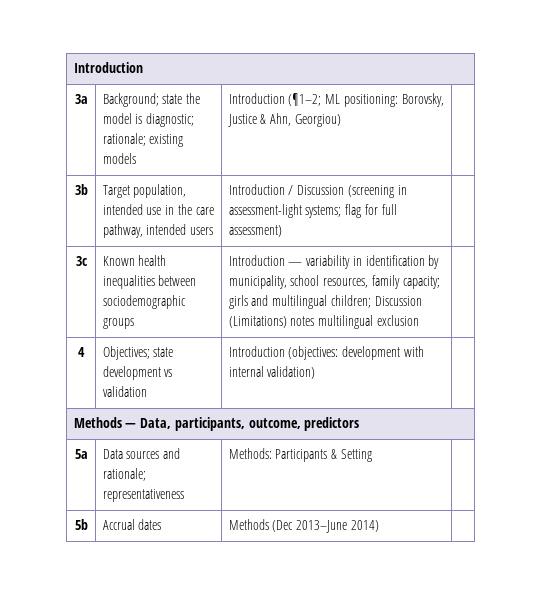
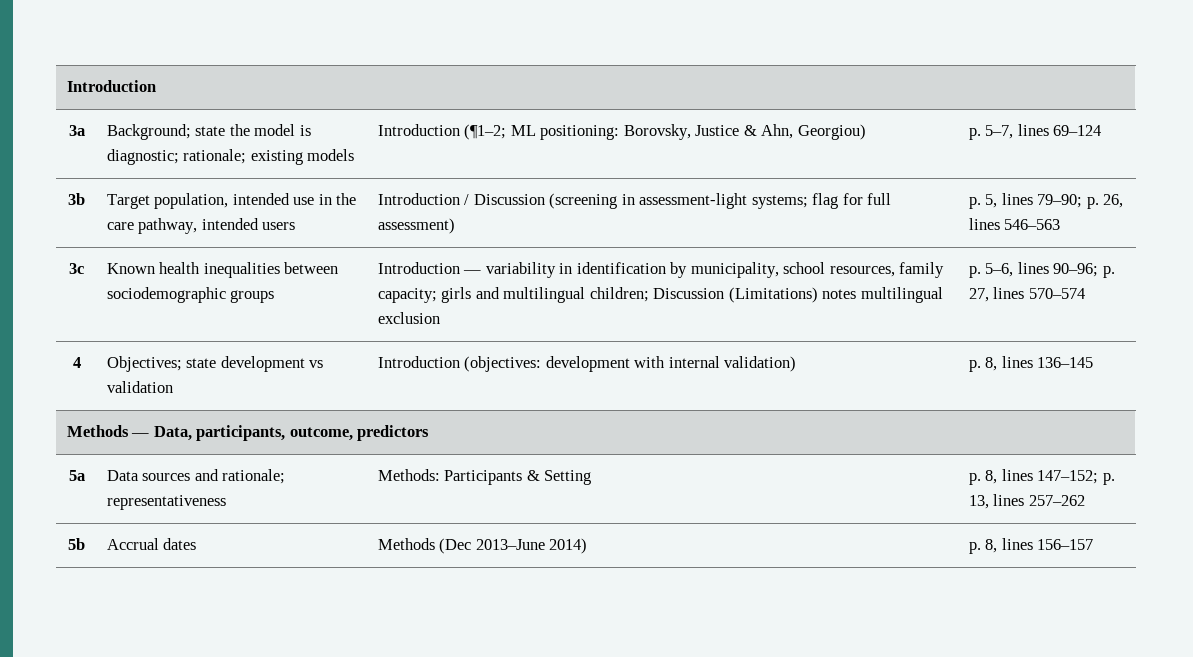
- 3a | Background; state the model is diagnostic; rationale; existing models | Introduction (¶1–2; ML positioning: Borovsky, Justice & Ahn, Georgiou) |
+ 3a | Background; state the model is diagnostic; rationale; existing models | Introduction (¶1–2; ML positioning: Borovsky, Justice & Ahn, Georgiou) | p. 5–7, lines 69–124
- 3b | Target population, intended use in the care pathway, intended users | Introduction / Discussion (screening in assessment-light systems; flag for full assessment) |
+ 3b | Target population, intended use in the care pathway, intended users | Introduction / Discussion (screening in assessment-light systems; flag for full assessment) | p. 5, lines 79–90; p. 26, lines 546–563
- 3c | Known health inequalities between sociodemographic groups | Introduction — variability in identification by municipality, school resources, family capacity; girls and multilingual children; Discussion (Limitations) notes multilingual exclusion |
+ 3c | Known health inequalities between sociodemographic groups | Introduction — variability in identification by municipality, school resources, family capacity; girls and multilingual children; Discussion (Limitations) notes multilingual exclusion | p. 5–6, lines 90–96; p. 27, lines 570–574
- 4 | Objectives; state development vs validation | Introduction (objectives: development with internal validation) |
+ 4 | Objectives; state development vs validation | Introduction (objectives: development with internal validation) | p. 8, lines 136–145
- 5a | Data sources and rationale; representativeness | Methods: Participants & Setting |
+ 5a | Data sources and rationale; representativeness | Methods: Participants & Setting | p. 8, lines 147–152; p. 13, lines 257–262
- 5b | Accrual dates | Methods (Dec 2013–June 2014) |
+ 5b | Accrual dates | Methods (Dec 2013–June 2014) | p. 8, lines 156–157

